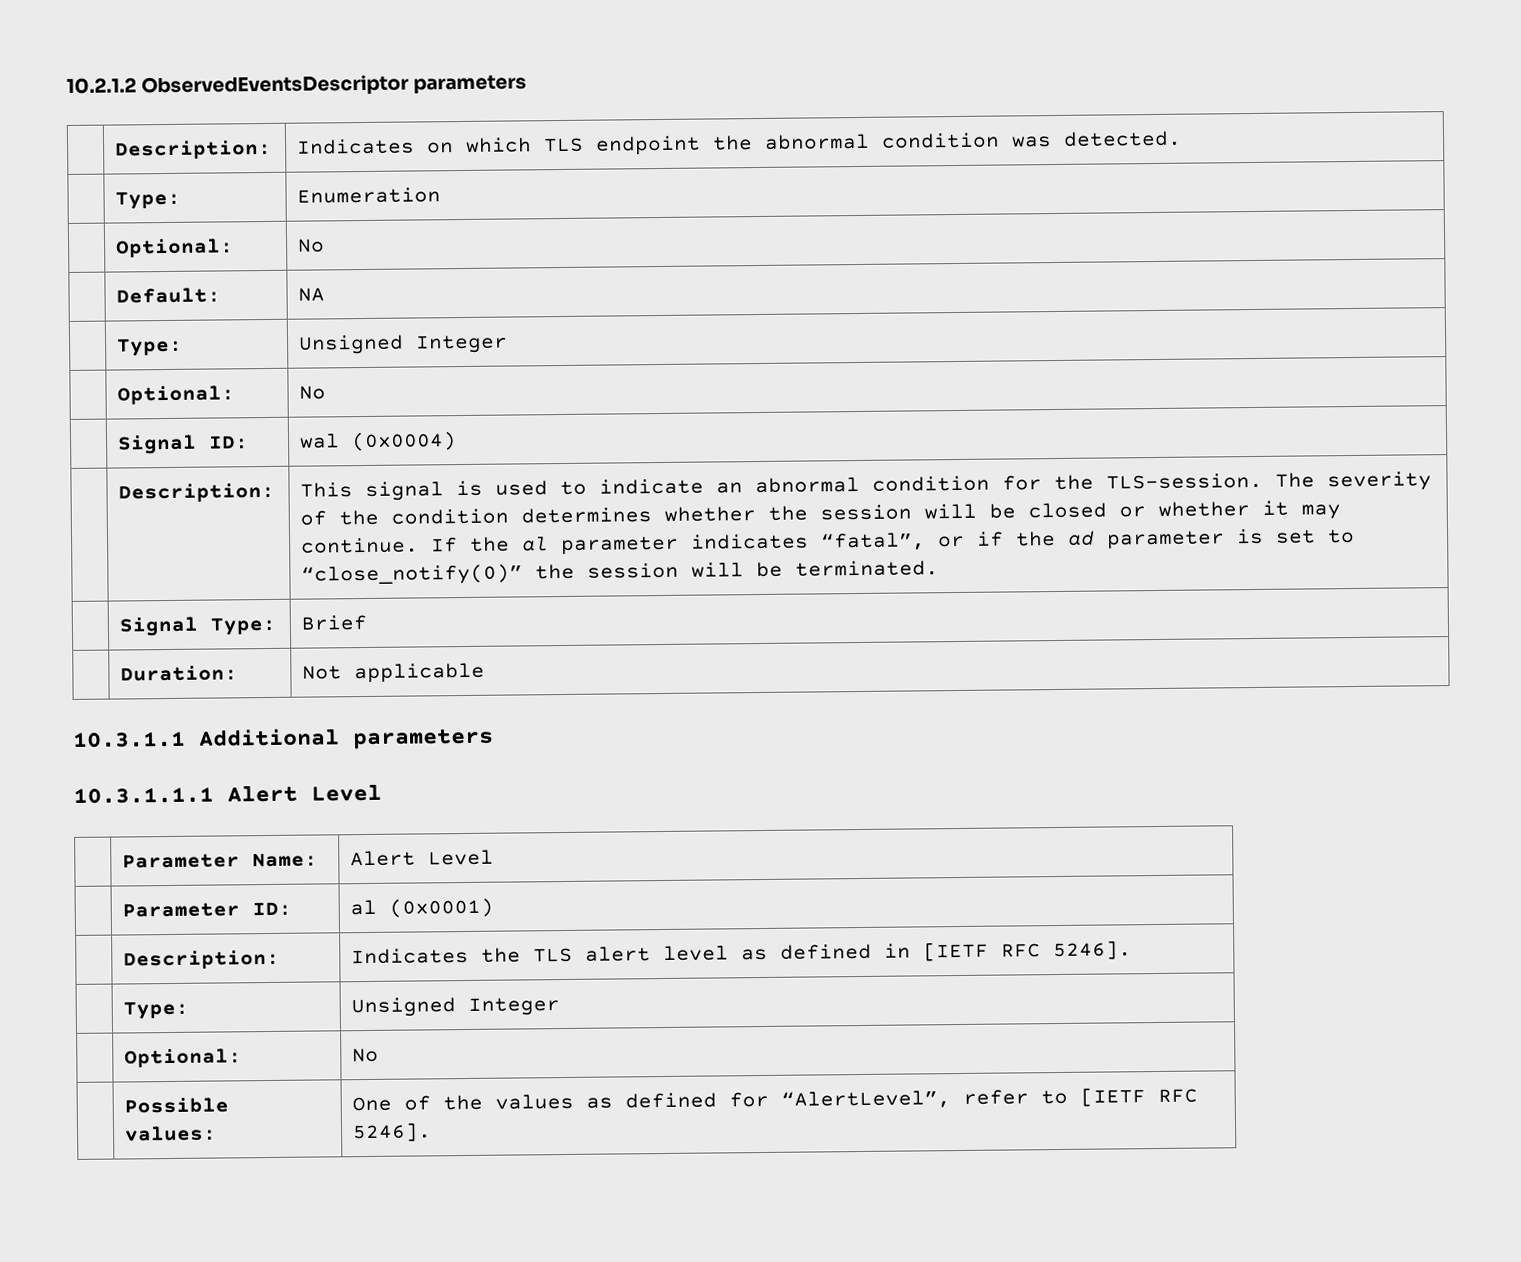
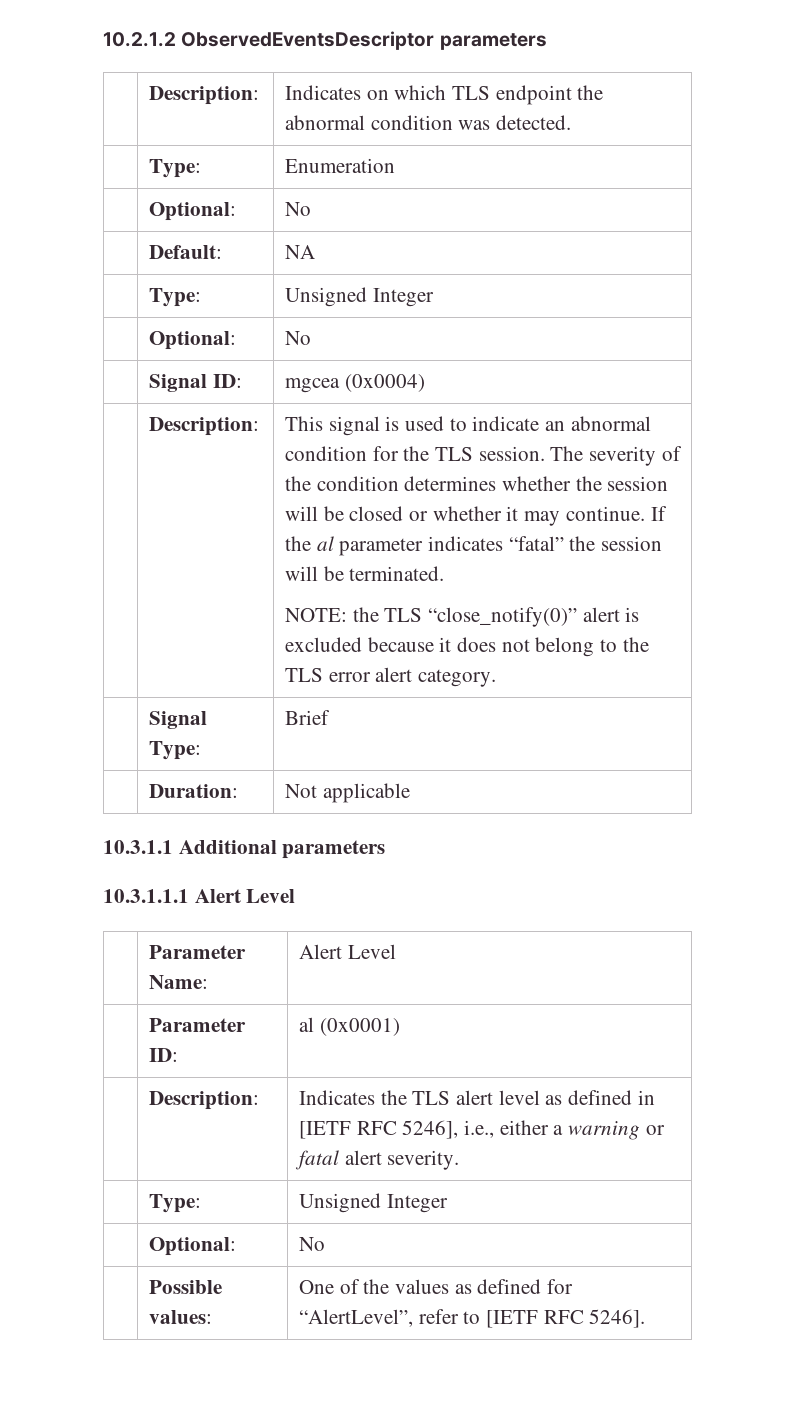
- | Signal ID: | wal (0x0004)
+ | Signal ID: | mgcea (0x0004)
- This signal is used to indicate an abnormal condition for the TLS-session.
+ This signal is used to indicate an abnormal condition for the TLS session.
- If the al parameter indicates “fatal”, or if the ad parameter is set to “close_notify(0)” the session will be terminated.
+ If the al parameter indicates “fatal” the session will be terminated.
+ NOTE: the TLS “close_notify(0)” alert is excluded because it does not belong to the TLS error alert category.
- | Description: | Indicates the TLS alert level as defined in [IETF RFC 5246].
+ | Description: | Indicates the TLS alert level as defined in [IETF RFC 5246], i.e., either a warning or fatal alert severity.

